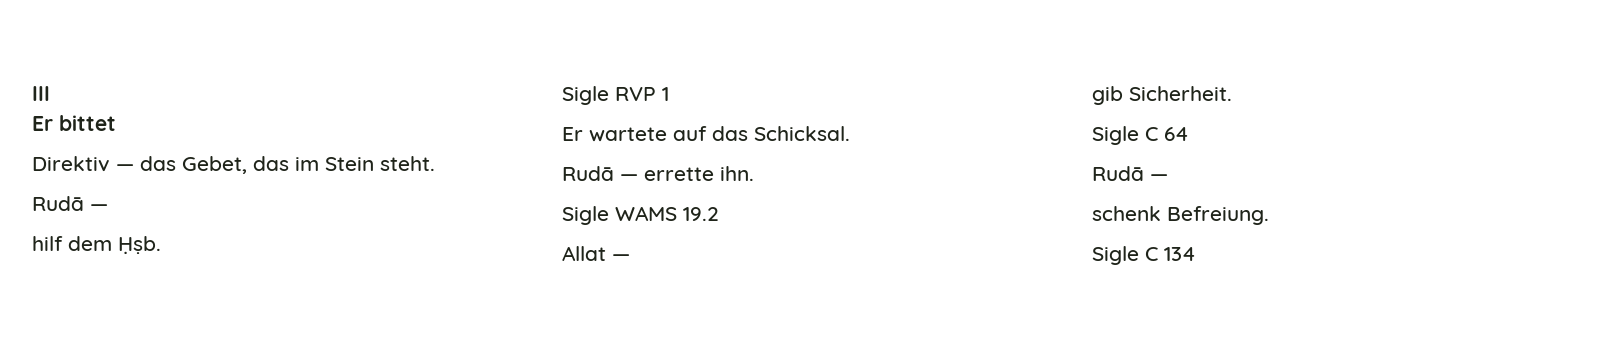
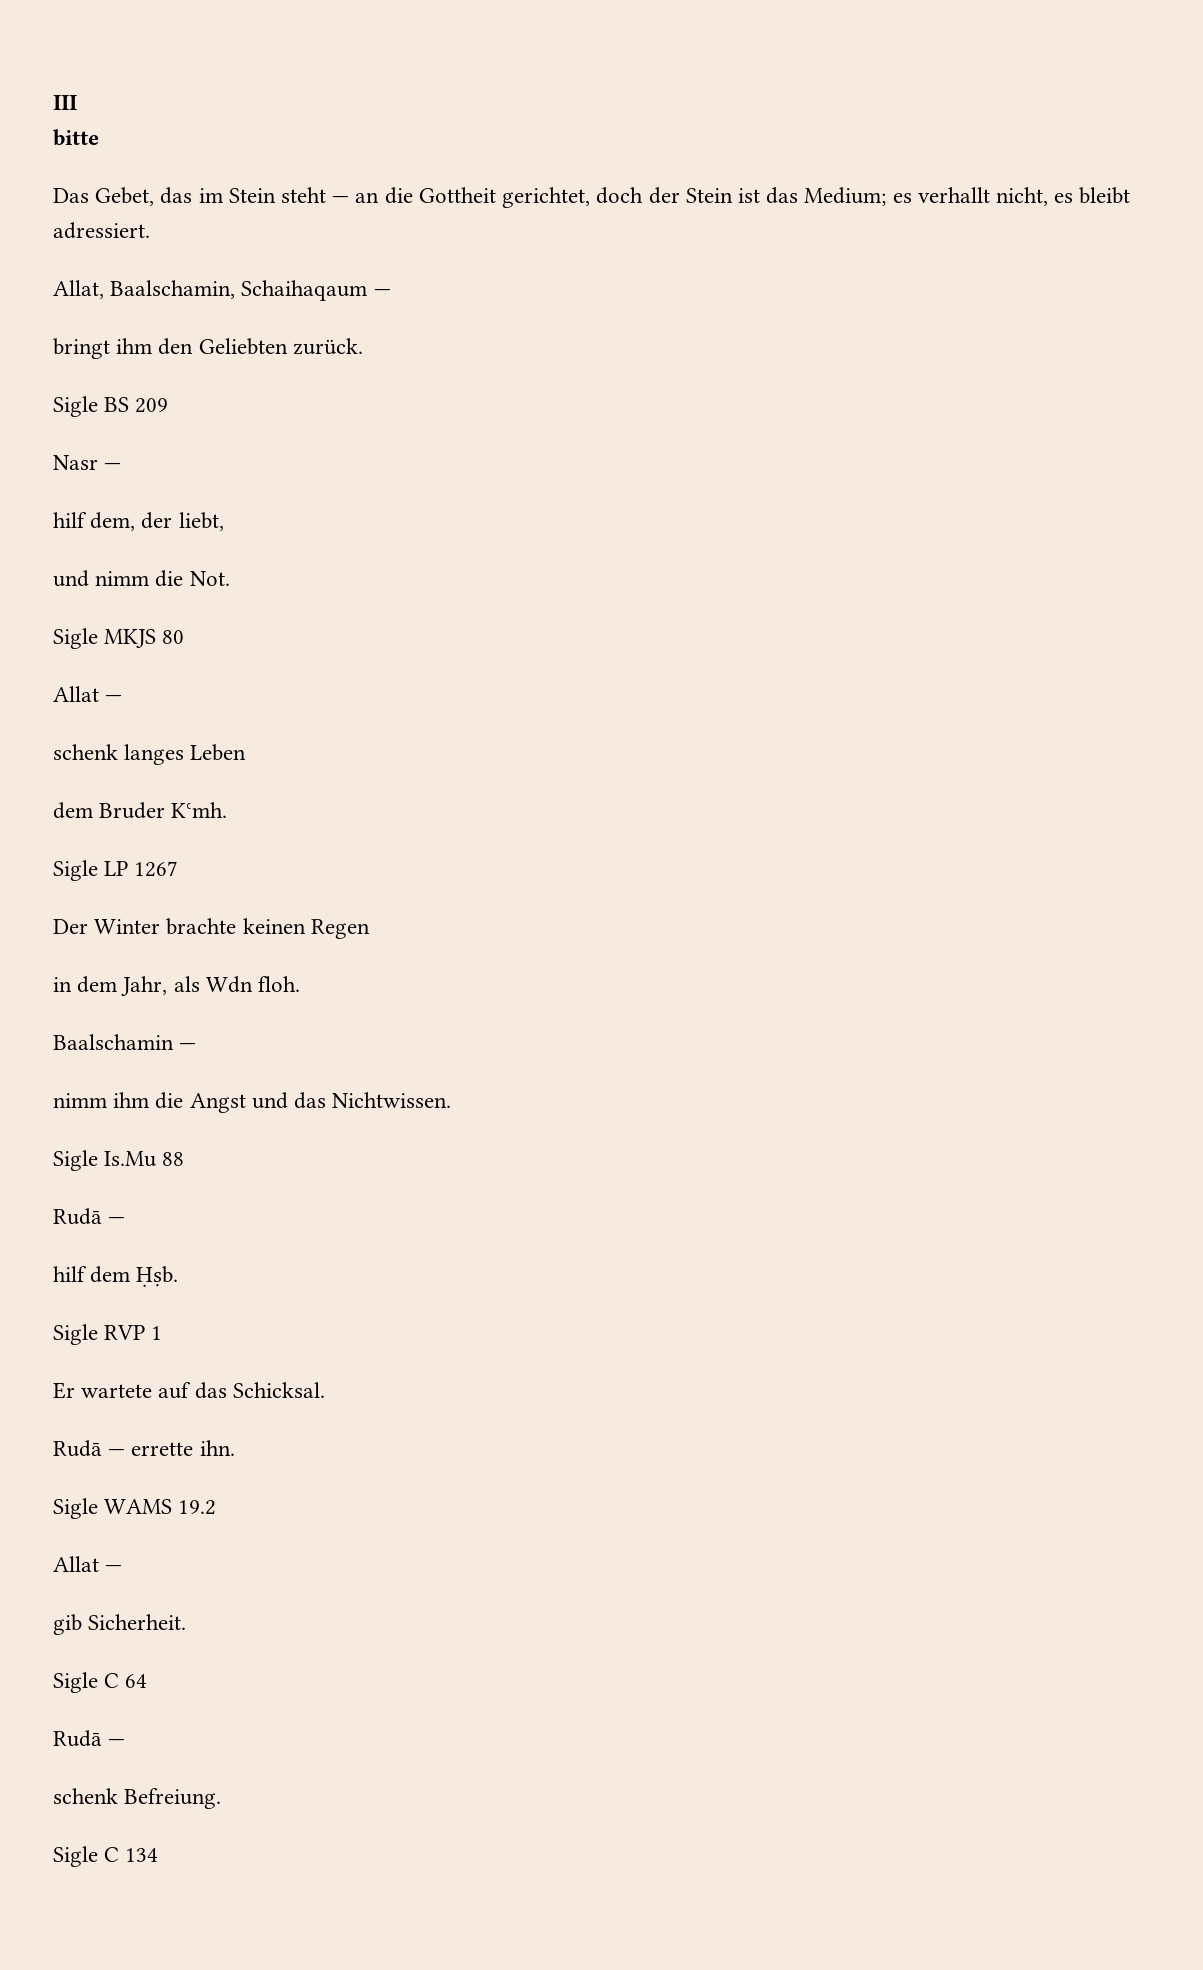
- Er bittet
- Direktiv — das Gebet, das im Stein steht.
+ bitte
+ Das Gebet, das im Stein steht — an die Gottheit gerichtet, doch der Stein ist das Medium; es verhallt nicht, es bleibt adressiert.
+ Allat, Baalschamin, Schaihaqaum —
+ bringt ihm den Geliebten zurück.
+ Sigle BS 209
+ Nasr —
+ hilf dem, der liebt,
+ und nimm die Not.
+ Sigle MKJS 80
+ Allat —
+ schenk langes Leben
+ dem Bruder Kʿmh.
+ Sigle LP 1267
+ Der Winter brachte keinen Regen
+ in dem Jahr, als Wdn floh.
+ Baalschamin —
+ nimm ihm die Angst und das Nichtwissen.
+ Sigle Is.Mu 88

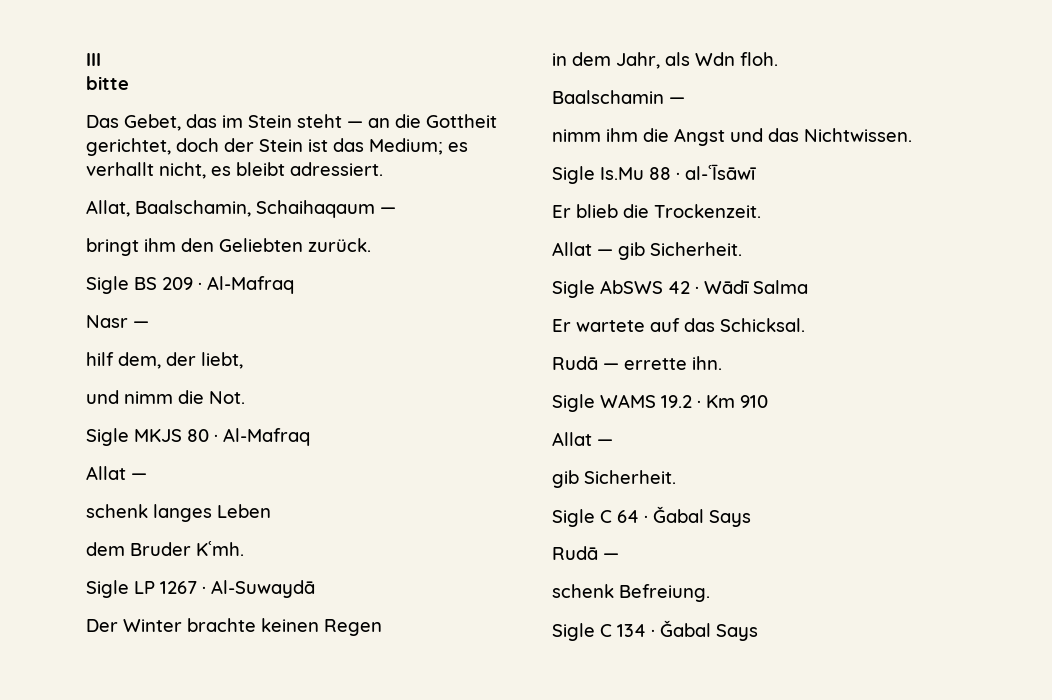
- Sigle BS 209
+ Sigle BS 209 · Al-Mafraq
- Sigle MKJS 80
+ Sigle MKJS 80 · Al-Mafraq
- Sigle LP 1267
+ Sigle LP 1267 · Al-Suwaydā
- Sigle Is.Mu 88
- Rudā —
- hilf dem Ḥṣb.
- Sigle RVP 1
+ Sigle Is.Mu 88 · al-ʿĪsāwī
+ Er blieb die Trockenzeit.
+ Allat — gib Sicherheit.
+ Sigle AbSWS 42 · Wādī Salma
- Sigle WAMS 19.2
+ Sigle WAMS 19.2 · Km 910
- Sigle C 64
+ Sigle C 64 · Ǧabal Says
- Sigle C 134
+ Sigle C 134 · Ǧabal Says

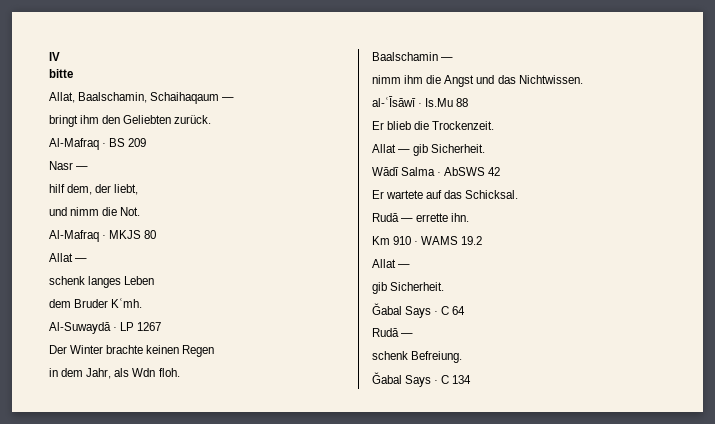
- III
+ IV
- Das Gebet, das im Stein steht — an die Gottheit gerichtet, doch der Stein ist das Medium; es verhallt nicht, es bleibt adressiert.
- Sigle BS 209 · Al-Mafraq
+ Al-Mafraq · BS 209
- Sigle MKJS 80 · Al-Mafraq
+ Al-Mafraq · MKJS 80
- Sigle LP 1267 · Al-Suwaydā
+ Al-Suwaydā · LP 1267
- Sigle Is.Mu 88 · al-ʿĪsāwī
+ al-ʿĪsāwī · Is.Mu 88
- Sigle AbSWS 42 · Wādī Salma
+ Wādī Salma · AbSWS 42
- Sigle WAMS 19.2 · Km 910
+ Km 910 · WAMS 19.2
- Sigle C 64 · Ǧabal Says
+ Ǧabal Says · C 64
- Sigle C 134 · Ǧabal Says
+ Ǧabal Says · C 134

